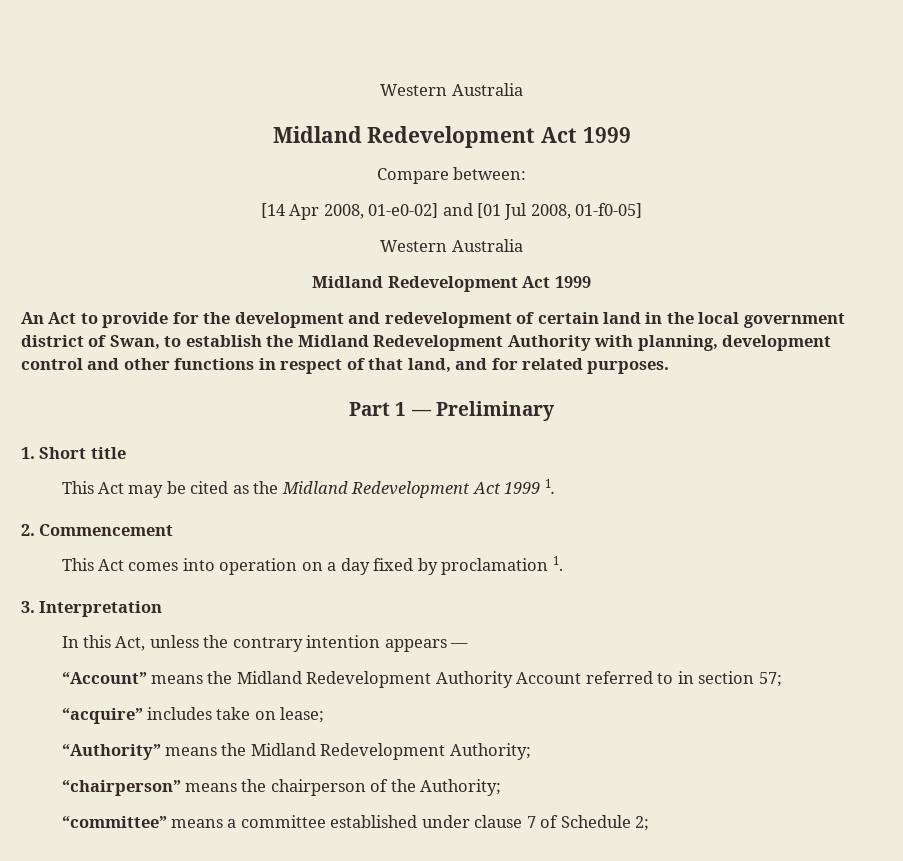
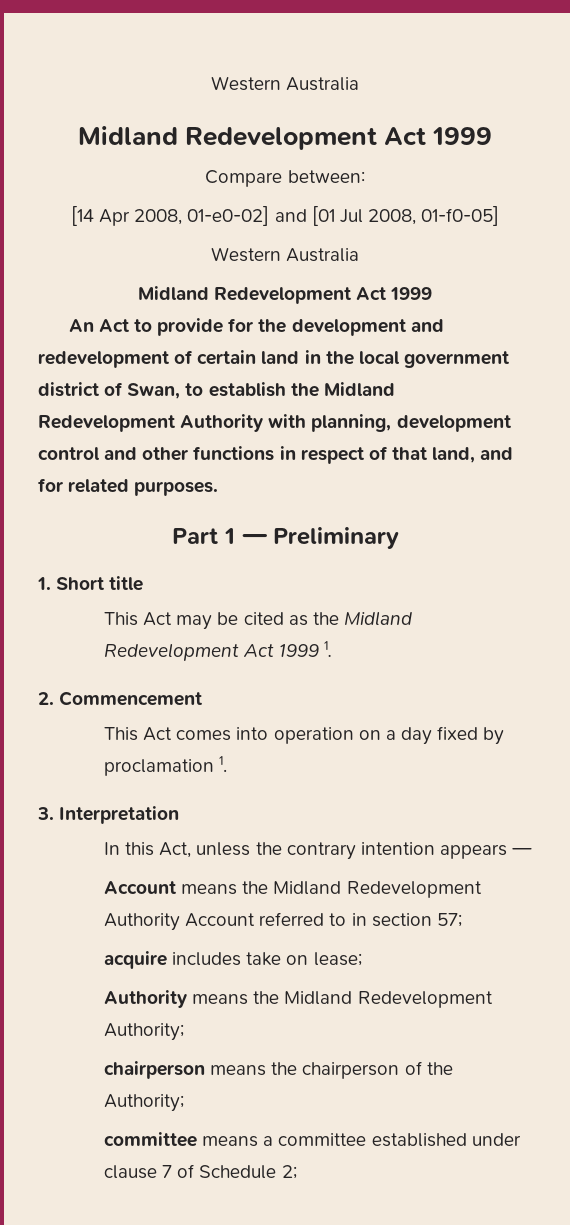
- “Account” means the Midland Redevelopment Authority Account referred to in section 57;
+ Account means the Midland Redevelopment Authority Account referred to in section 57;
- “acquire” includes take on lease;
+ acquire includes take on lease;
- “Authority” means the Midland Redevelopment Authority;
+ Authority means the Midland Redevelopment Authority;
- “chairperson” means the chairperson of the Authority;
+ chairperson means the chairperson of the Authority;
- “committee” means a committee established under clause 7 of Schedule 2;
+ committee means a committee established under clause 7 of Schedule 2;

